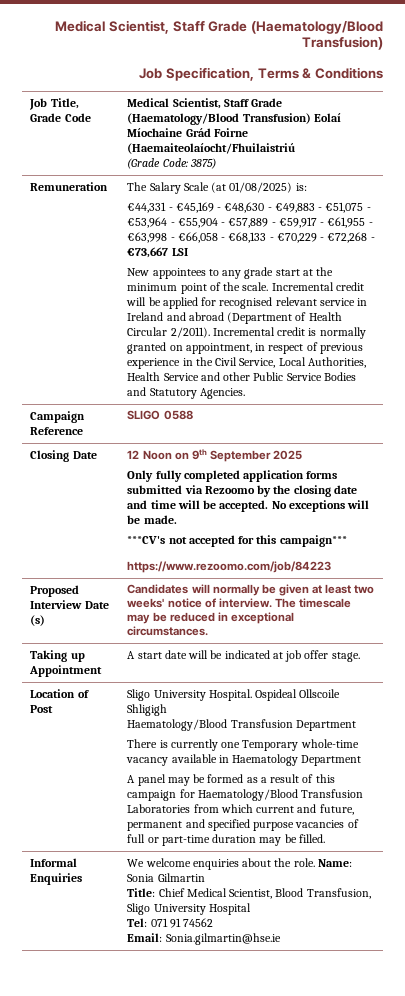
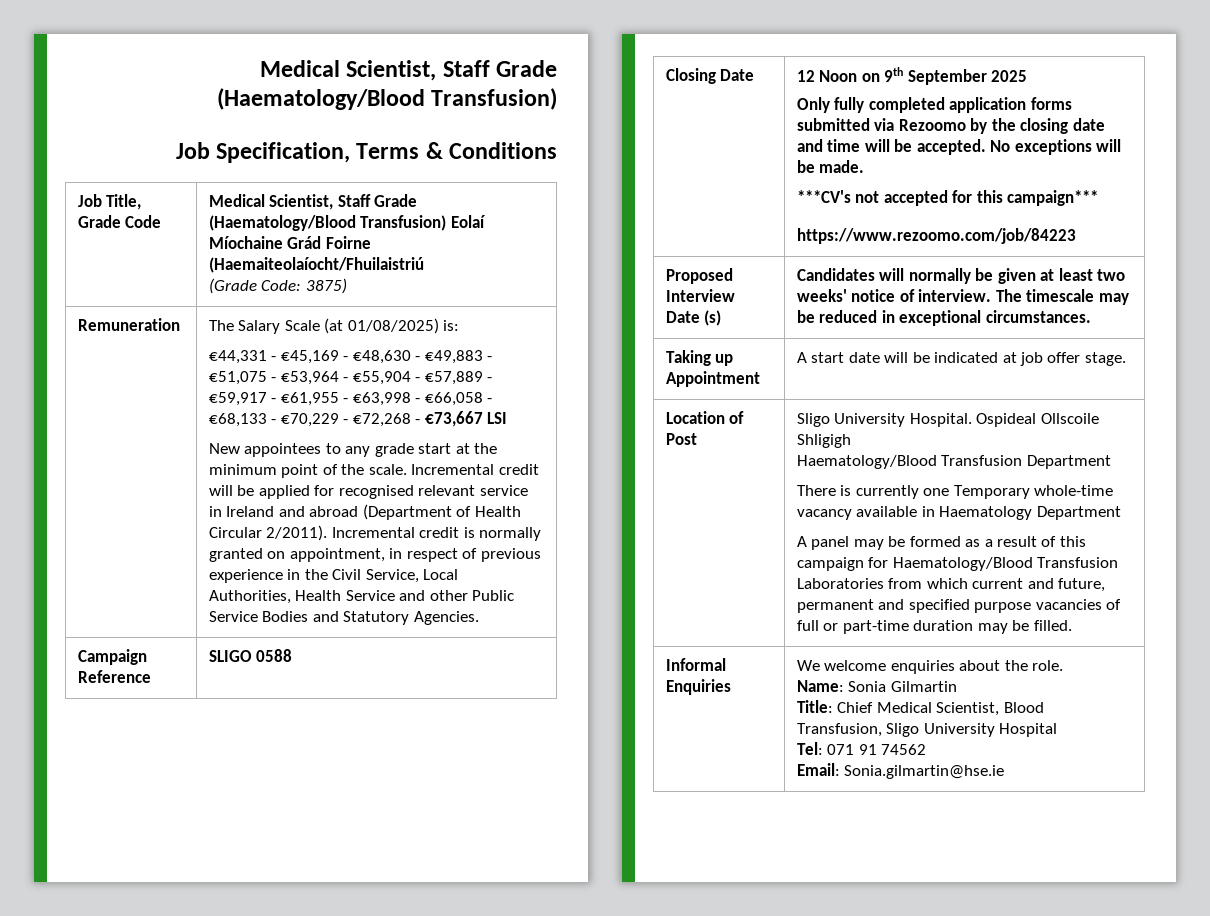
- Informal Enquiries | We welcome enquiries about the role. Name: Sonia Gilmartin
+ Informal Enquiries | We welcome enquiries about the role.
+ Name: Sonia Gilmartin

